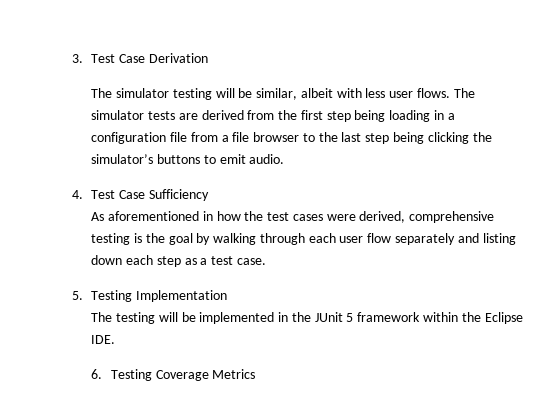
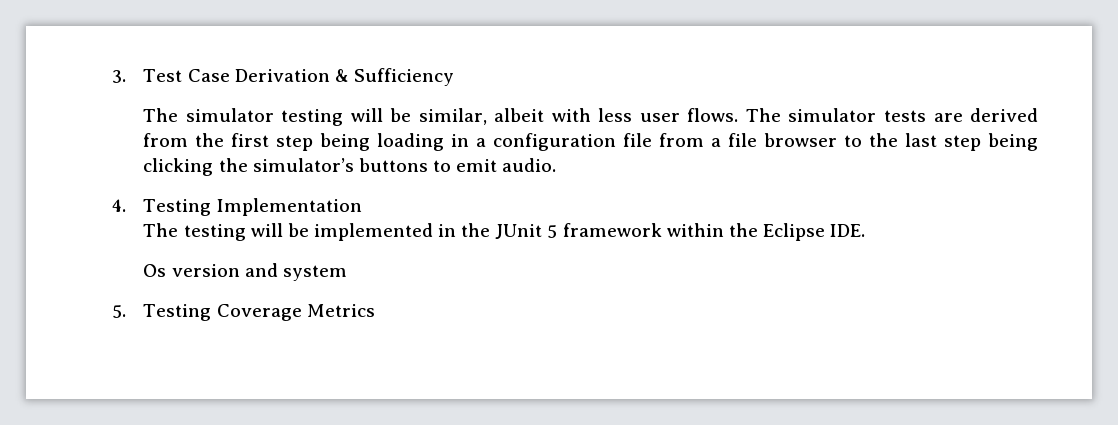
- 3. Test Case Derivation
+ 3. Test Case Derivation & Sufficiency
- 4. Test Case Sufficiency
- As aforementioned in how the test cases were derived, comprehensive testing is the goal by walking through each user flow separately and listing down each step as a test case.
- 5. Testing Implementation
+ 4. Testing Implementation
- 6. Testing Coverage Metrics
+ Os version and system
+ 5. Testing Coverage Metrics

